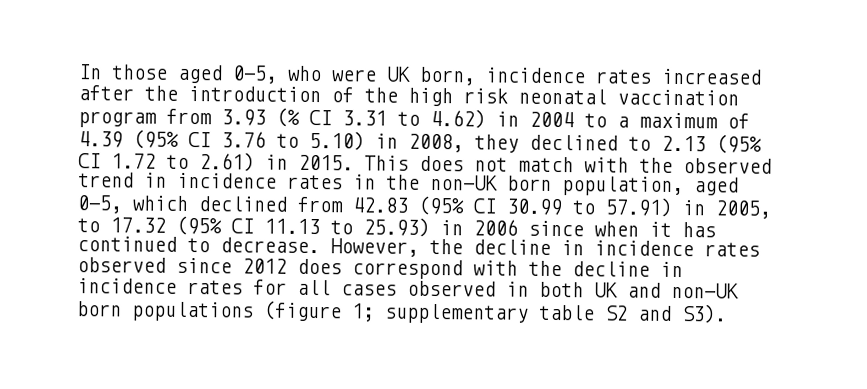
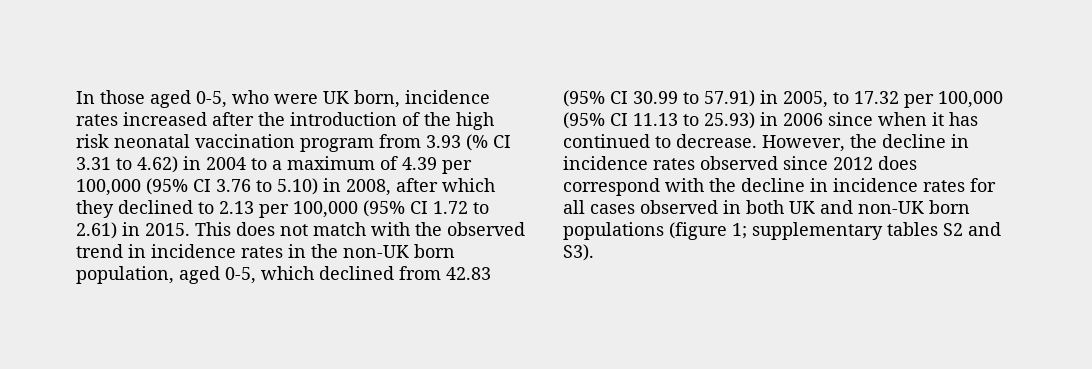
- In those aged 0-5, who were UK born, incidence rates increased after the introduction of the high risk neonatal vaccination program from 3.93 (% CI 3.31 to 4.62) in 2004 to a maximum of 4.39 (95% CI 3.76 to 5.10) in 2008, they declined to 2.13 (95% CI 1.72 to 2.61) in 2015.
+ In those aged 0-5, who were UK born, incidence rates increased after the introduction of the high risk neonatal vaccination program from 3.93 (% CI 3.31 to 4.62) in 2004 to a maximum of 4.39 per 100,000 (95% CI 3.76 to 5.10) in 2008, after which they declined to 2.13 per 100,000 (95% CI 1.72 to 2.61) in 2015.
- This does not match with the observed trend in incidence rates in the non-UK born population, aged 0-5, which declined from 42.83 (95% CI 30.99 to 57.91) in 2005, to 17.32 (95% CI 11.13 to 25.93) in 2006 since when it has continued to decrease.
+ This does not match with the observed trend in incidence rates in the non-UK born population, aged 0-5, which declined from 42.83 (95% CI 30.99 to 57.91) in 2005, to 17.32 per 100,000 (95% CI 11.13 to 25.93) in 2006 since when it has continued to decrease.
- However, the decline in incidence rates observed since 2012 does correspond with the decline in incidence rates for all cases observed in both UK and non-UK born populations (figure 1; supplementary table S2 and S3).
+ However, the decline in incidence rates observed since 2012 does correspond with the decline in incidence rates for all cases observed in both UK and non-UK born populations (figure 1; supplementary tables S2 and S3).

